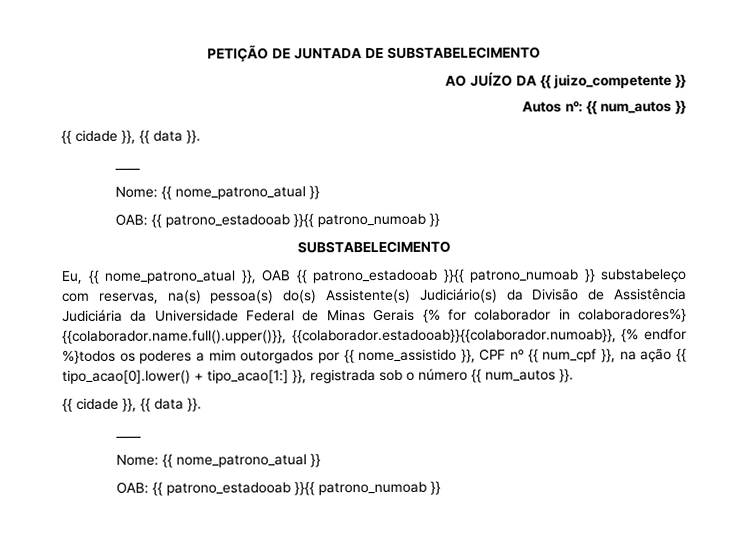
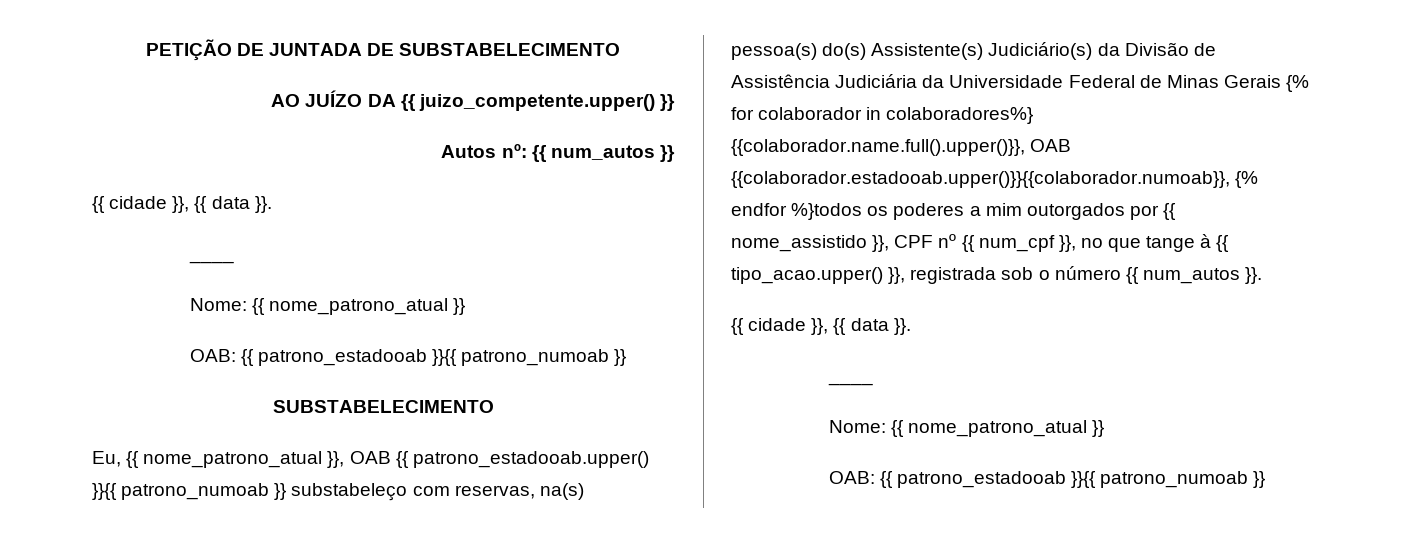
- AO JUÍZO DA {{ juizo_competente }}
+ AO JUÍZO DA {{ juizo_competente.upper() }}
- Eu, {{ nome_patrono_atual }}, OAB {{ patrono_estadooab }}{{ patrono_numoab }} substabeleço com reservas, na(s) pessoa(s) do(s) Assistente(s) Judiciário(s) da Divisão de Assistência Judiciária da Universidade Federal de Minas Gerais {% for colaborador in colaboradores%} {{colaborador.name.full().upper()}}, {{colaborador.estadooab}}{{colaborador.numoab}}, {% endfor %}todos os poderes a mim outorgados por {{ nome_assistido }}, CPF nº {{ num_cpf }}, na ação {{ tipo_acao[0].lower() + tipo_acao[1:] }}, registrada sob o número {{ num_autos }}.
+ Eu, {{ nome_patrono_atual }}, OAB {{ patrono_estadooab.upper() }}{{ patrono_numoab }} substabeleço com reservas, na(s) pessoa(s) do(s) Assistente(s) Judiciário(s) da Divisão de Assistência Judiciária da Universidade Federal de Minas Gerais {% for colaborador in colaboradores%} {{colaborador.name.full().upper()}}, OAB {{colaborador.estadooab.upper()}}{{colaborador.numoab}}, {% endfor %}todos os poderes a mim outorgados por {{ nome_assistido }}, CPF nº {{ num_cpf }}, no que tange à {{ tipo_acao.upper() }}, registrada sob o número {{ num_autos }}.

